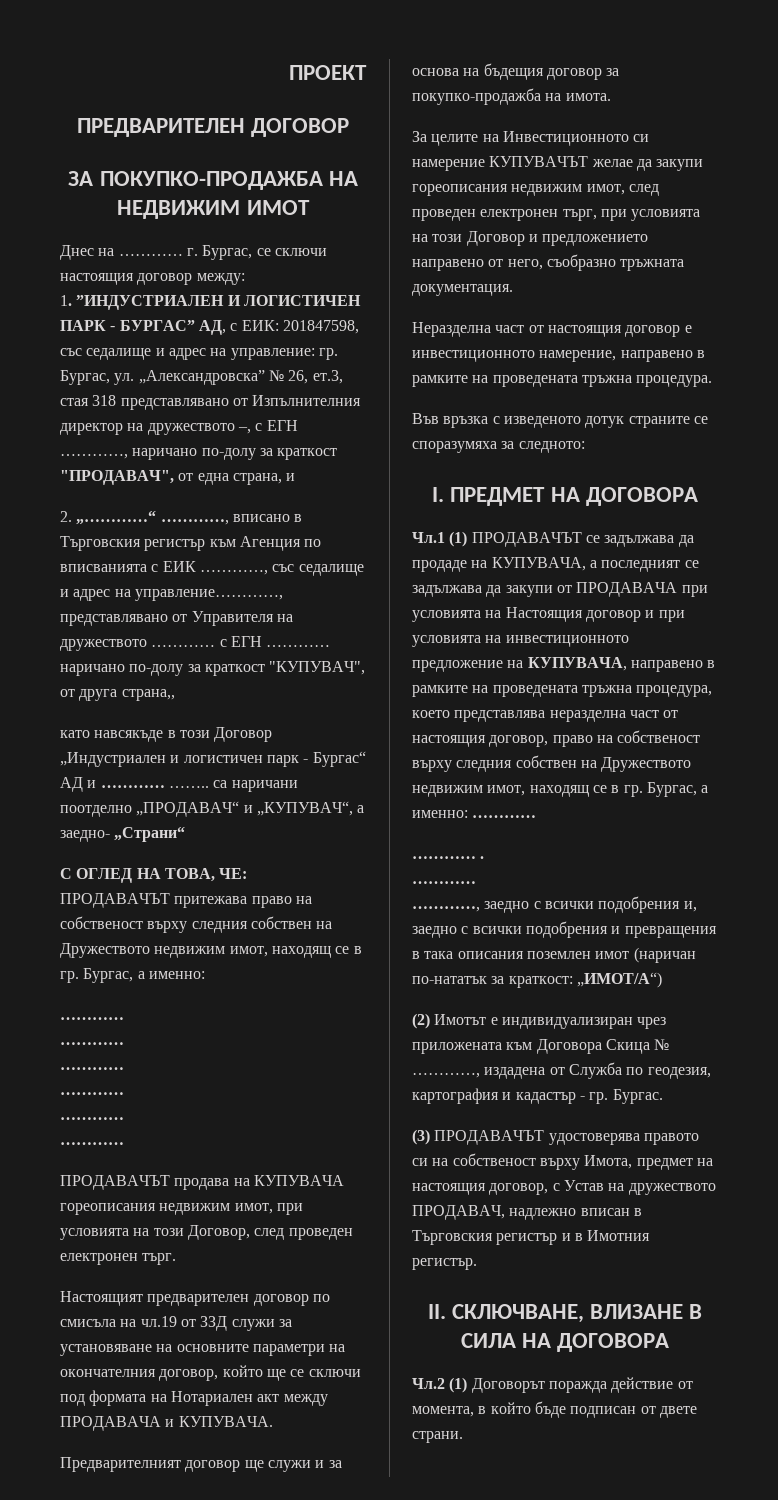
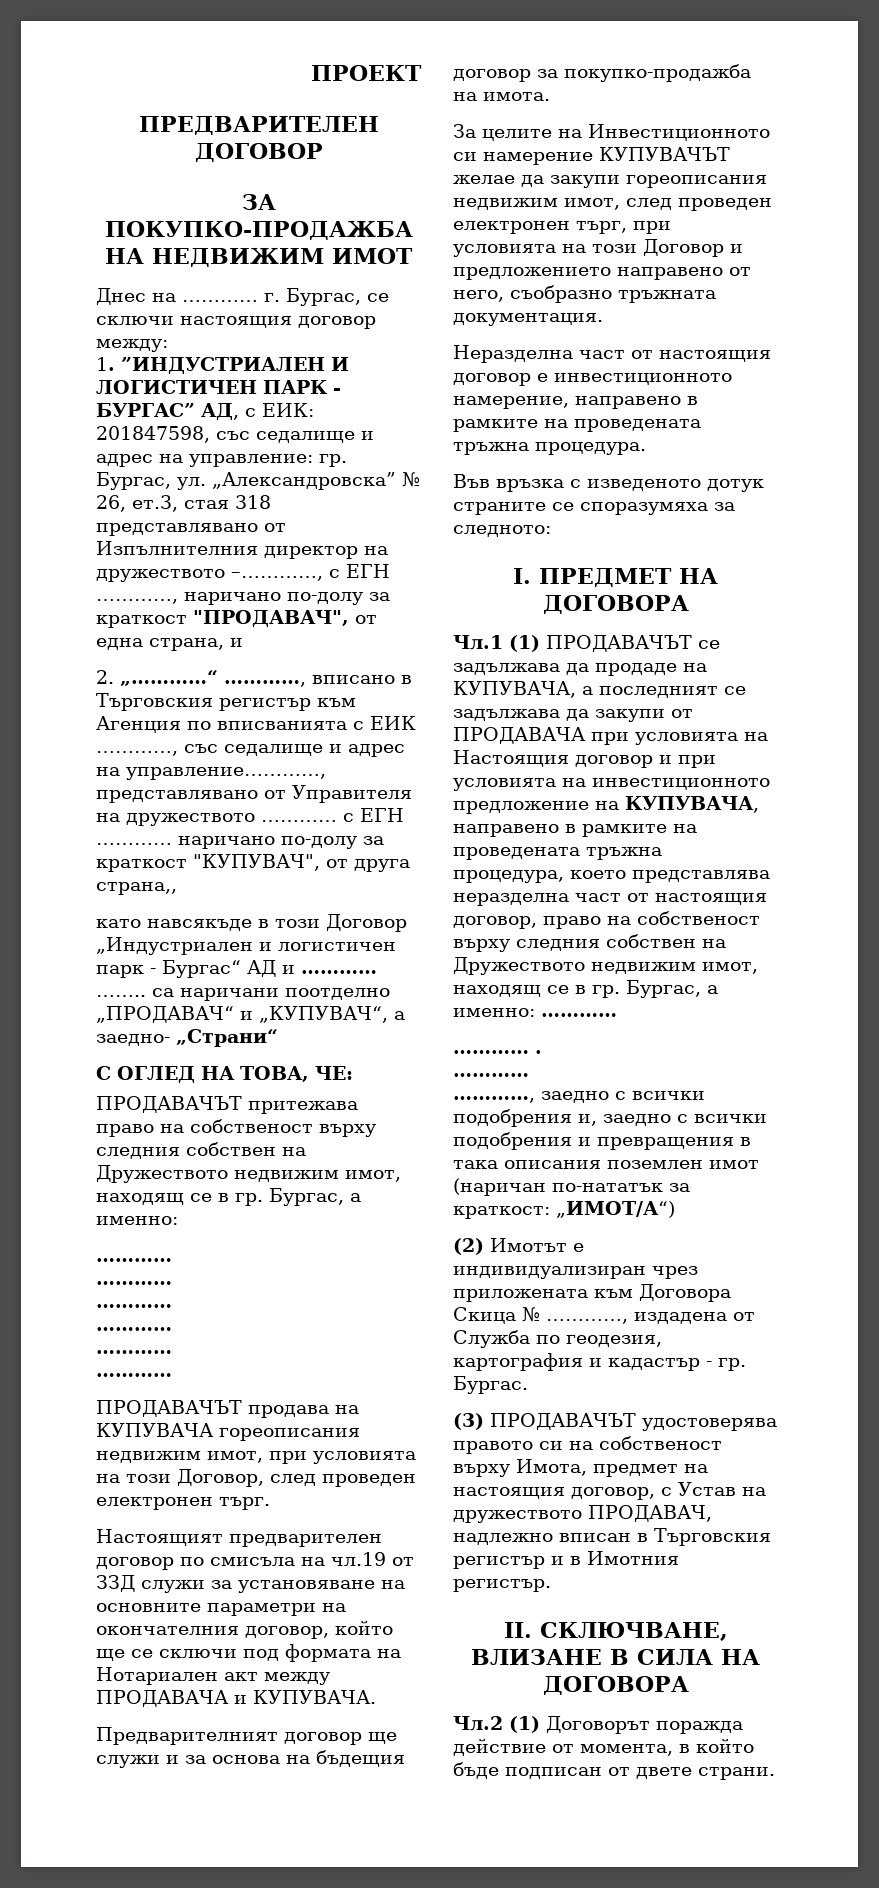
- Бургас, ул. „Александровска” № 26, ет.3, стая 318 представлявано от Изпълнителния директор на дружеството –, с ЕГН …………, наричано по-долу за краткост "ПРОДАВАЧ", от една страна, и
+ Бургас, ул. „Александровска” № 26, ет.3, стая 318 представлявано от Изпълнителния директор на дружеството –…………, с ЕГН …………, наричано по-долу за краткост "ПРОДАВАЧ", от една страна, и

